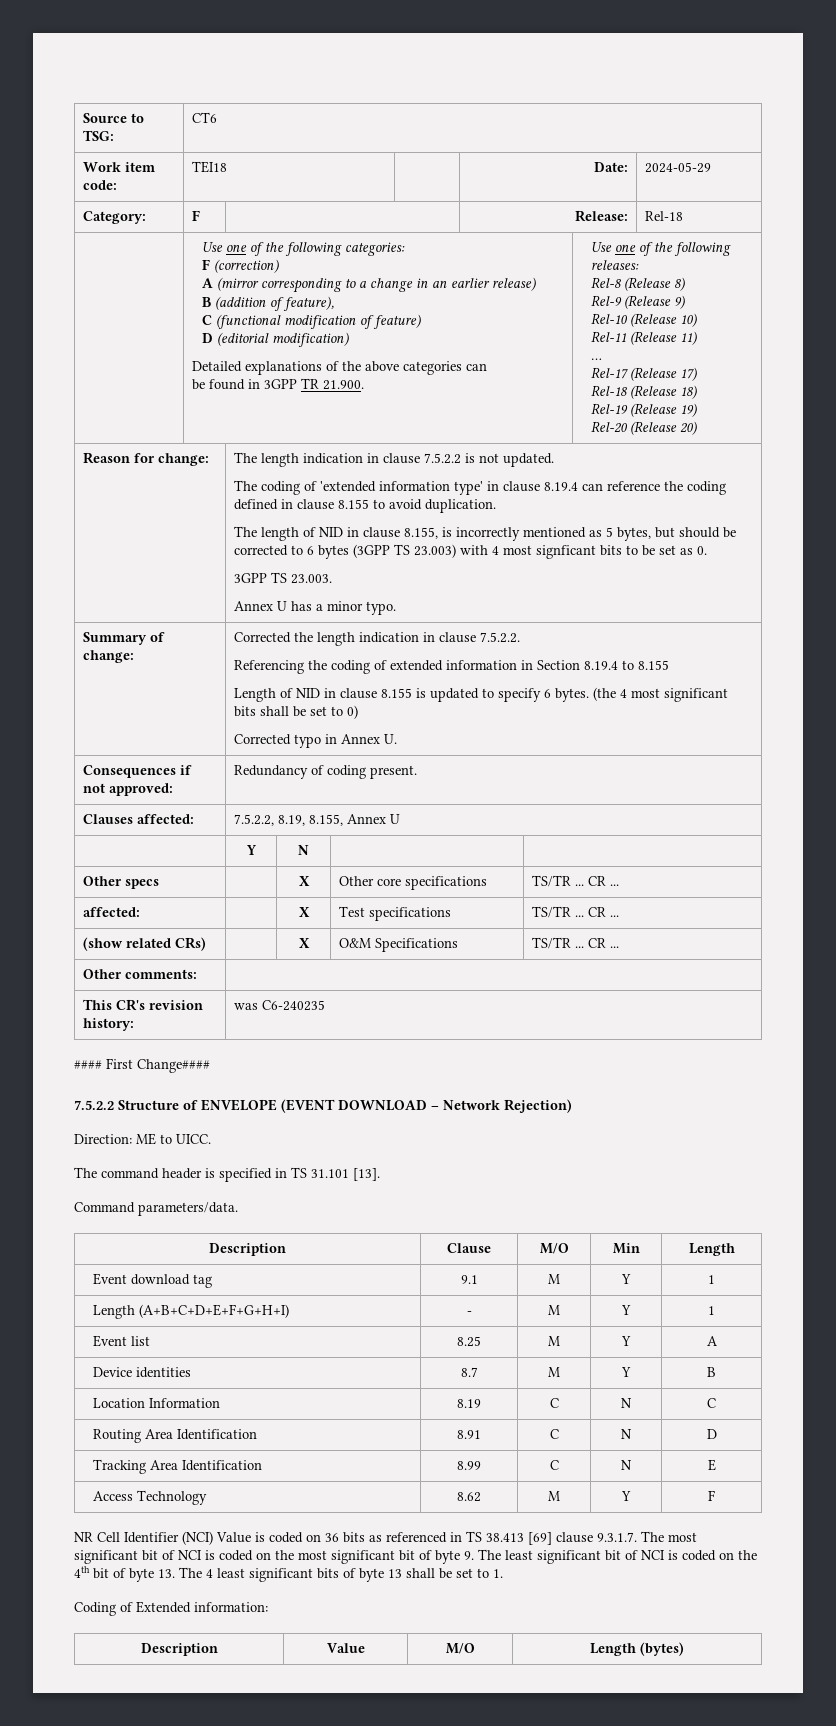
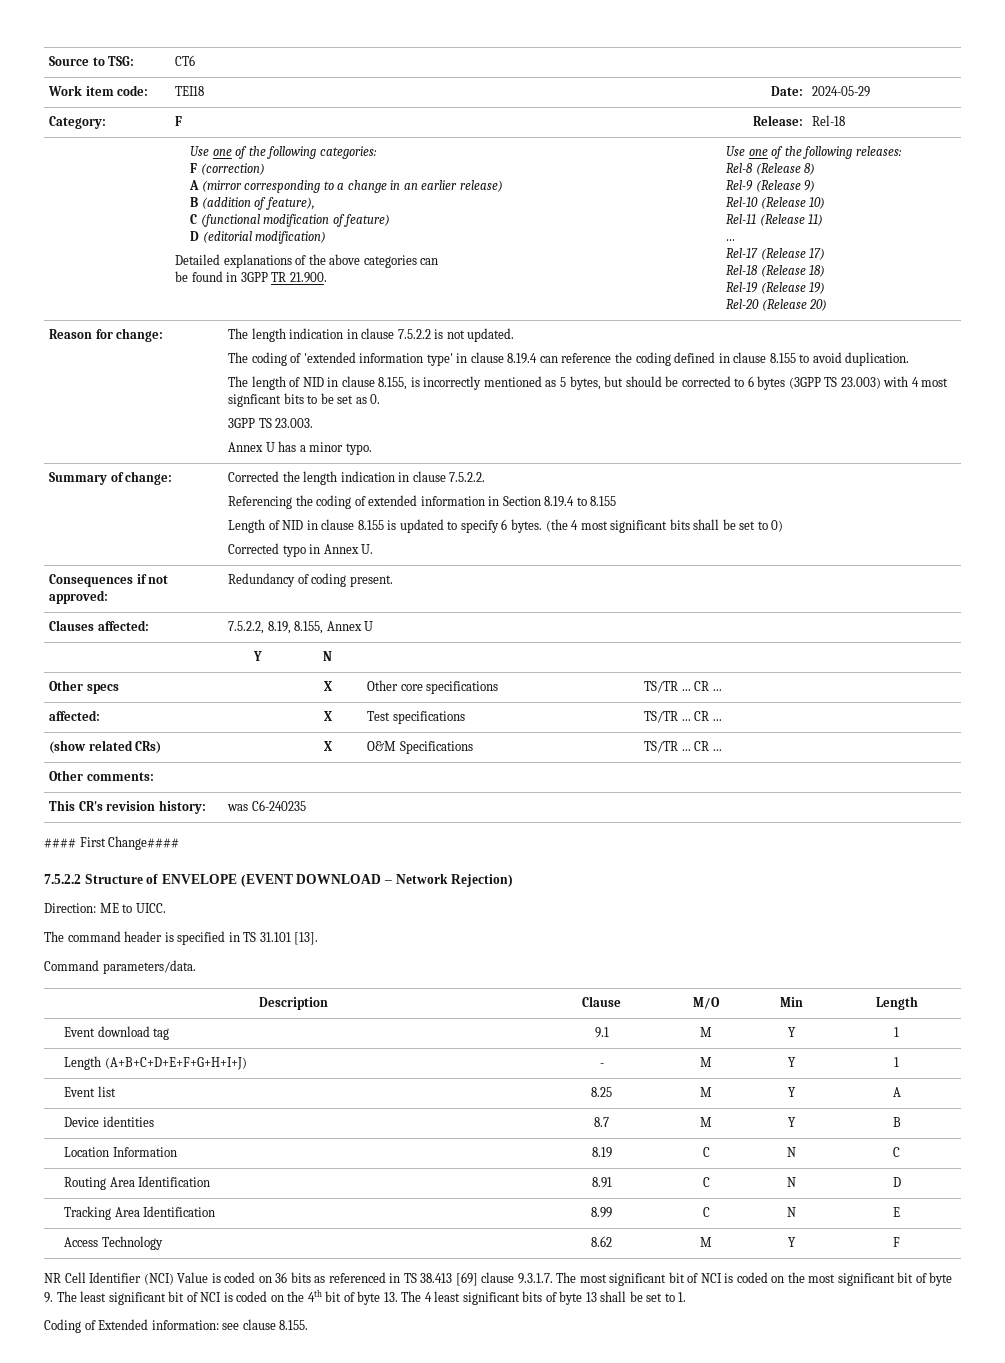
- Length (A+B+C+D+E+F+G+H+I) | - | M | Y | 1
+ Length (A+B+C+D+E+F+G+H+I+J) | - | M | Y | 1
- Coding of Extended information:
- Description | Value | M/O | Length (bytes)
+ Coding of Extended information: see clause 8.155.

